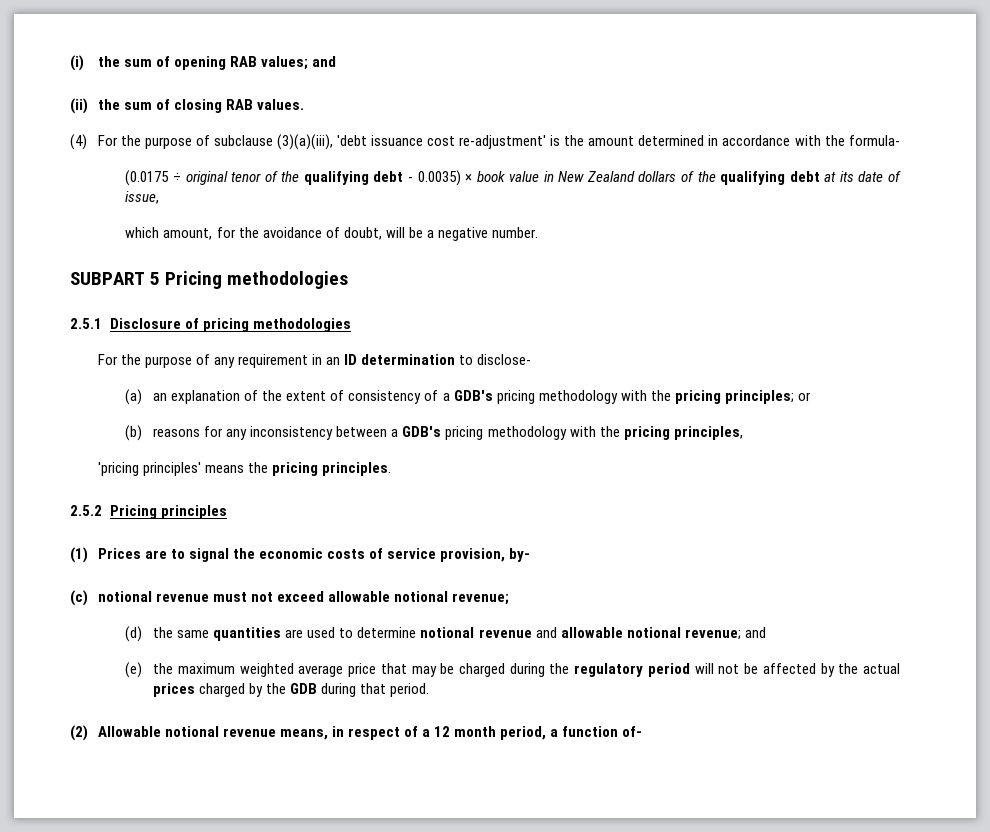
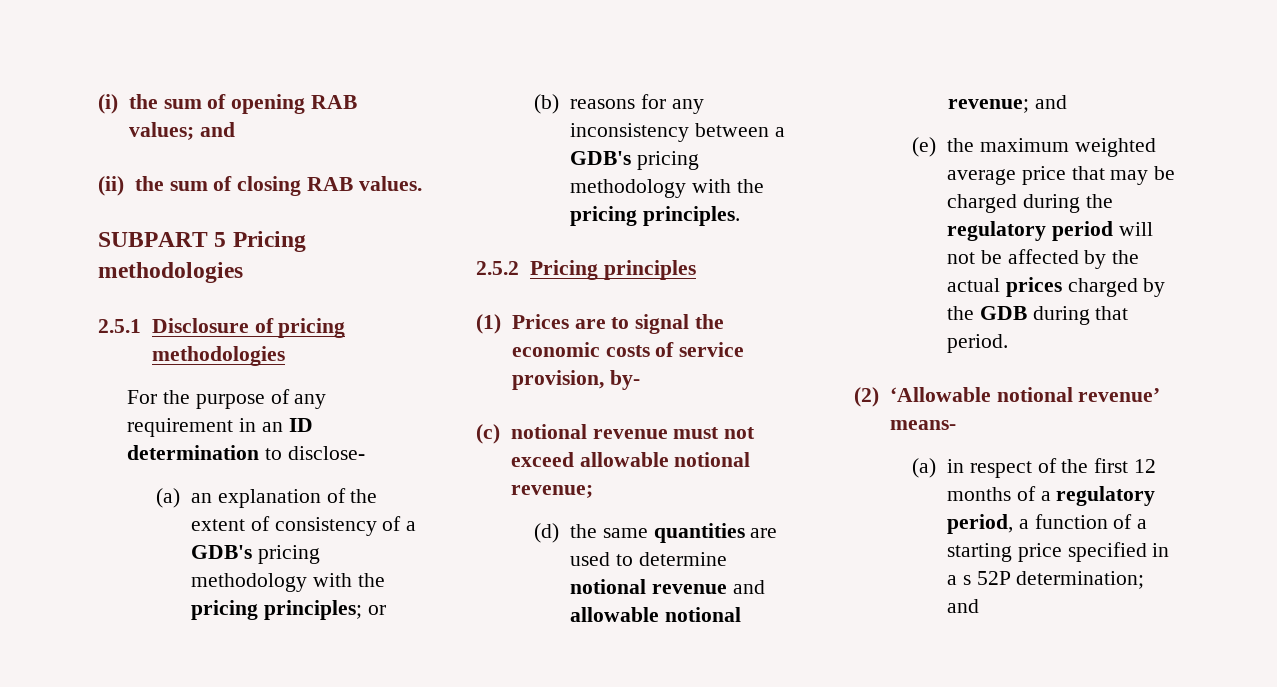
- (4) For the purpose of subclause (3)(a)(iii), 'debt issuance cost re-adjustment' is the amount determined in accordance with the formula-
- (0.0175 ÷ original tenor of the qualifying debt - 0.0035) × book value in New Zealand dollars of the qualifying debt at its date of issue,
- which amount, for the avoidance of doubt, will be a negative number.
- (b) reasons for any inconsistency between a GDB's pricing methodology with the pricing principles,
- 'pricing principles' means the pricing principles.
+ (b) reasons for any inconsistency between a GDB's pricing methodology with the pricing principles.
- (2) Allowable notional revenue means, in respect of a 12 month period, a function of-
+ (2) ‘Allowable notional revenue’ means-
+ (a) in respect of the first 12 months of a regulatory period, a function of a starting price specified in a s 52P determination; and

